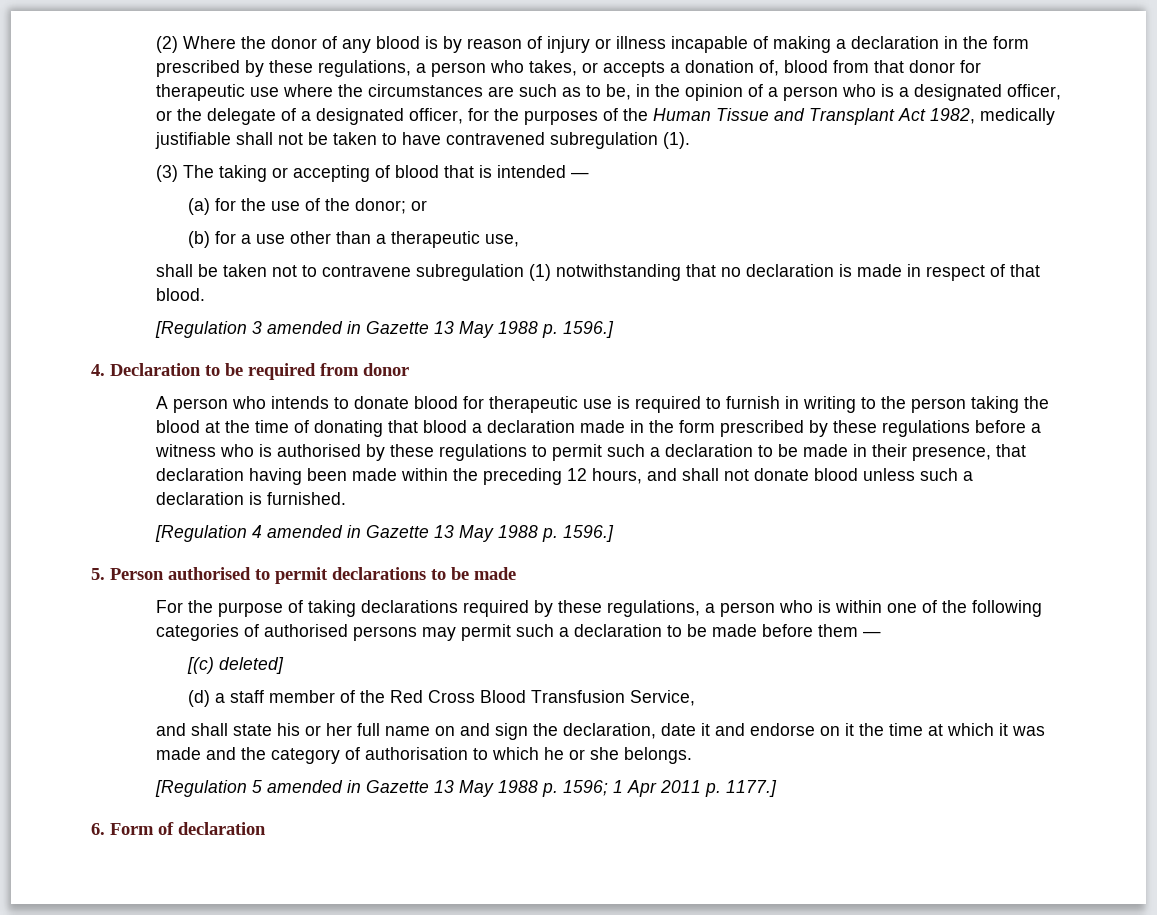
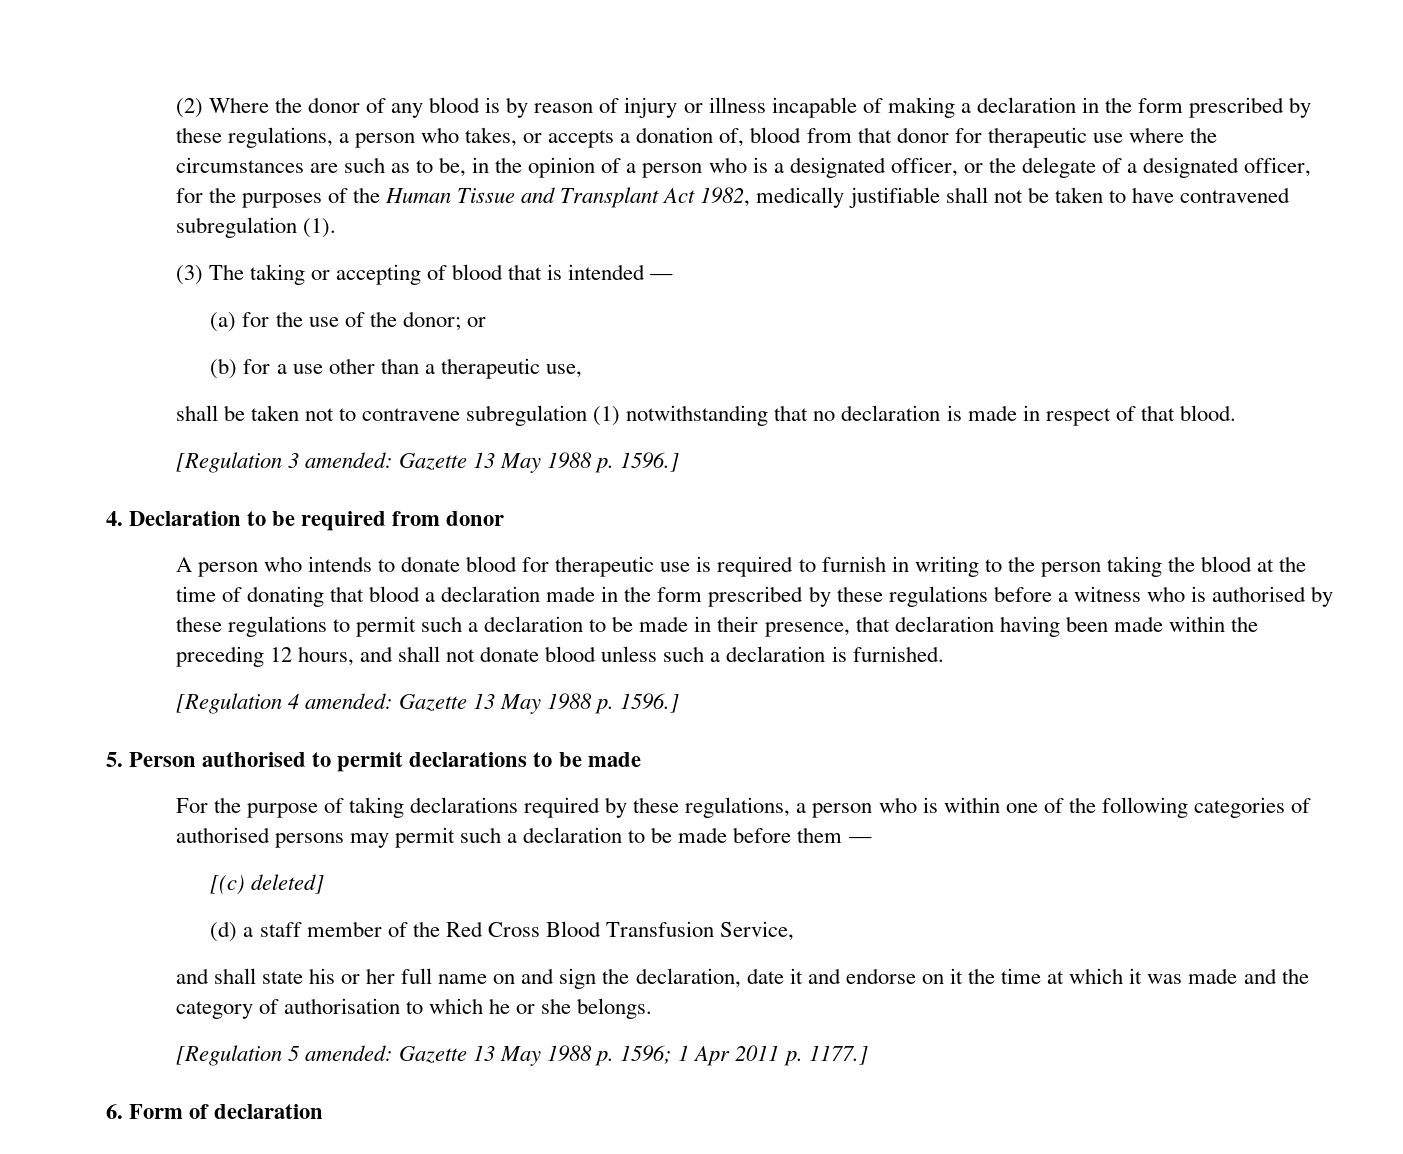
- [Regulation 3 amended in Gazette 13 May 1988 p. 1596.]
+ [Regulation 3 amended: Gazette 13 May 1988 p. 1596.]
- [Regulation 4 amended in Gazette 13 May 1988 p. 1596.]
+ [Regulation 4 amended: Gazette 13 May 1988 p. 1596.]
- [Regulation 5 amended in Gazette 13 May 1988 p. 1596; 1 Apr 2011 p. 1177.]
+ [Regulation 5 amended: Gazette 13 May 1988 p. 1596; 1 Apr 2011 p. 1177.]

